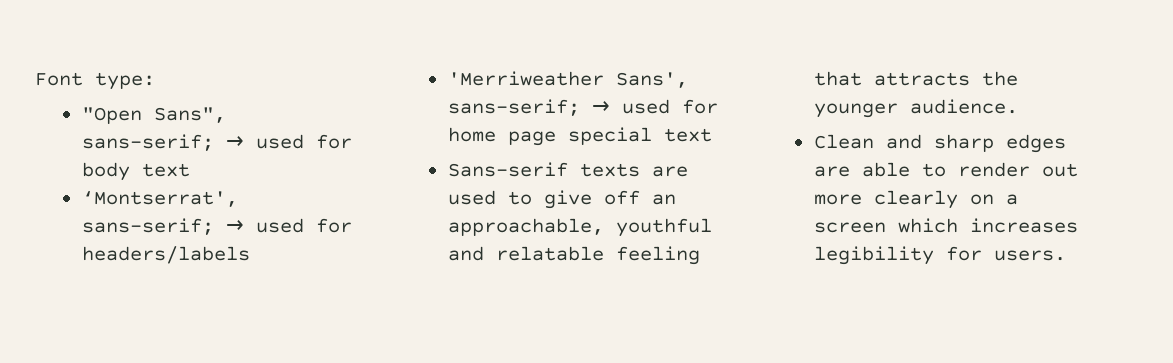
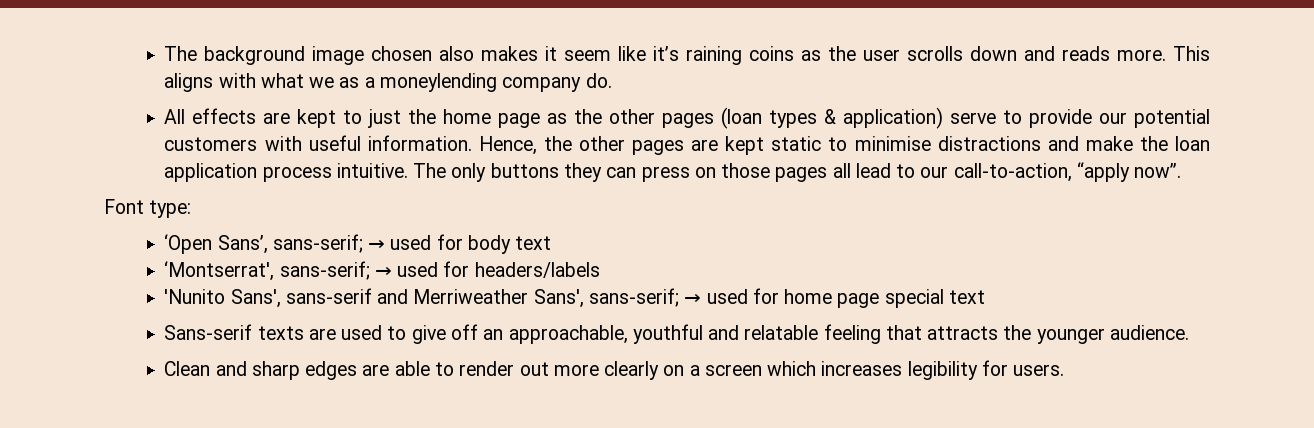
+ The background image chosen also makes it seem like it’s raining coins as the user scrolls down and reads more. This aligns with what we as a moneylending company do.
+ All effects are kept to just the home page as the other pages (loan types & application) serve to provide our potential customers with useful information. Hence, the other pages are kept static to minimise distractions and make the loan application process intuitive. The only buttons they can press on those pages all lead to our call-to-action, “apply now”.
- "Open Sans", sans-serif; → used for body text
+ ‘Open Sans’, sans-serif; → used for body text
- 'Merriweather Sans', sans-serif; → used for home page special text
+ 'Nunito Sans', sans-serif and Merriweather Sans', sans-serif; → used for home page special text

